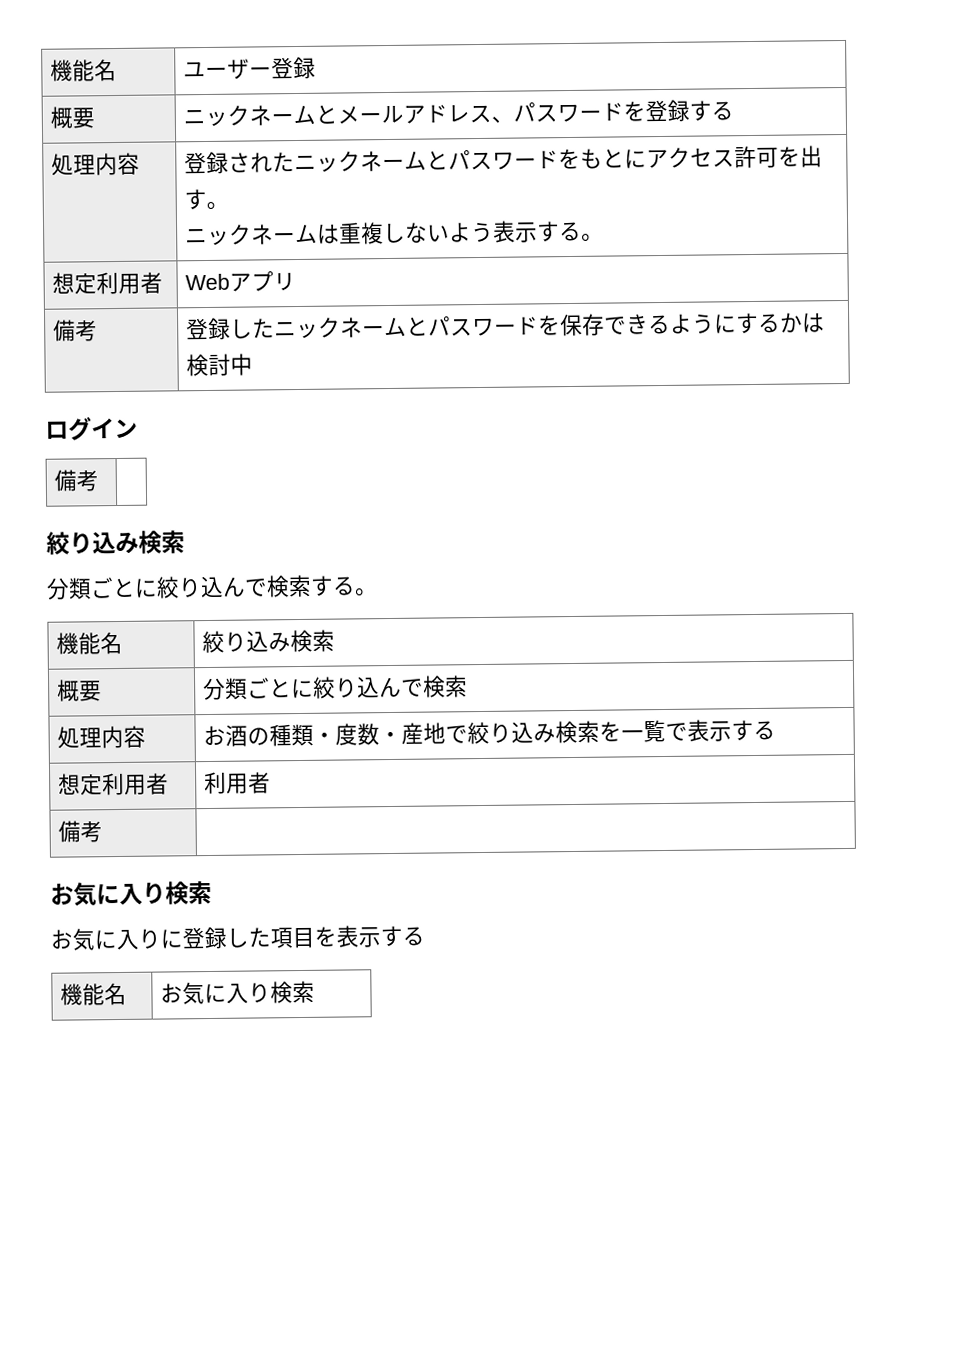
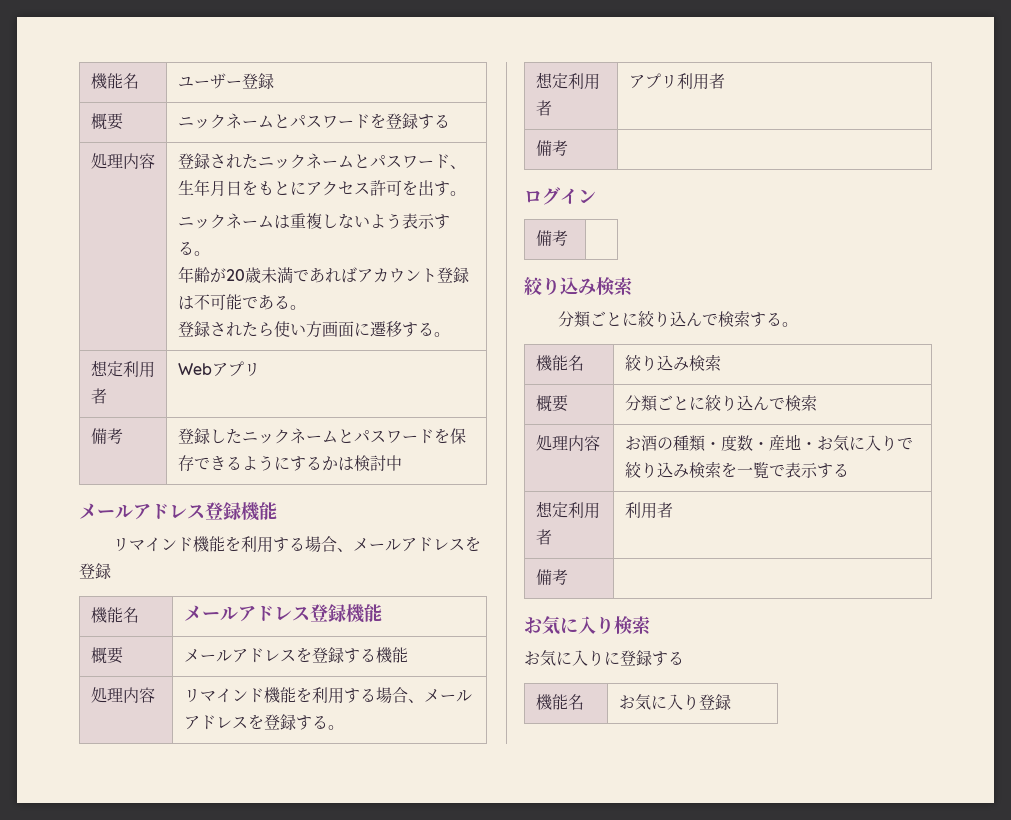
- 概要 | ニックネームとメールアドレス、パスワードを登録する
+ 概要 | ニックネームとパスワードを登録する
- 登録されたニックネームとパスワードをもとにアクセス許可を出す。
+ 登録されたニックネームとパスワード、生年月日をもとにアクセス許可を出す。
+ 年齢が20歳未満であればアカウント登録は不可能である。
+ 登録されたら使い方画面に遷移する。
  備考 | 登録したニックネームとパスワードを保存できるようにするかは検討中
+ メールアドレス登録機能
+ リマインド機能を利用する場合、メールアドレスを登録
+ 機能名 | メールアドレス登録機能
+ 概要 | メールアドレスを登録する機能
+ 処理内容 | リマインド機能を利用する場合、メールアドレスを登録する。
+ 想定利用者 | アプリ利用者
+ 備考 |
- 処理内容 | お酒の種類・度数・産地で絞り込み検索を一覧で表示する
+ 処理内容 | お酒の種類・度数・産地・お気に入りで絞り込み検索を一覧で表示する
- お気に入りに登録した項目を表示する
+ お気に入りに登録する
- 機能名 | お気に入り検索
+ 機能名 | お気に入り登録

